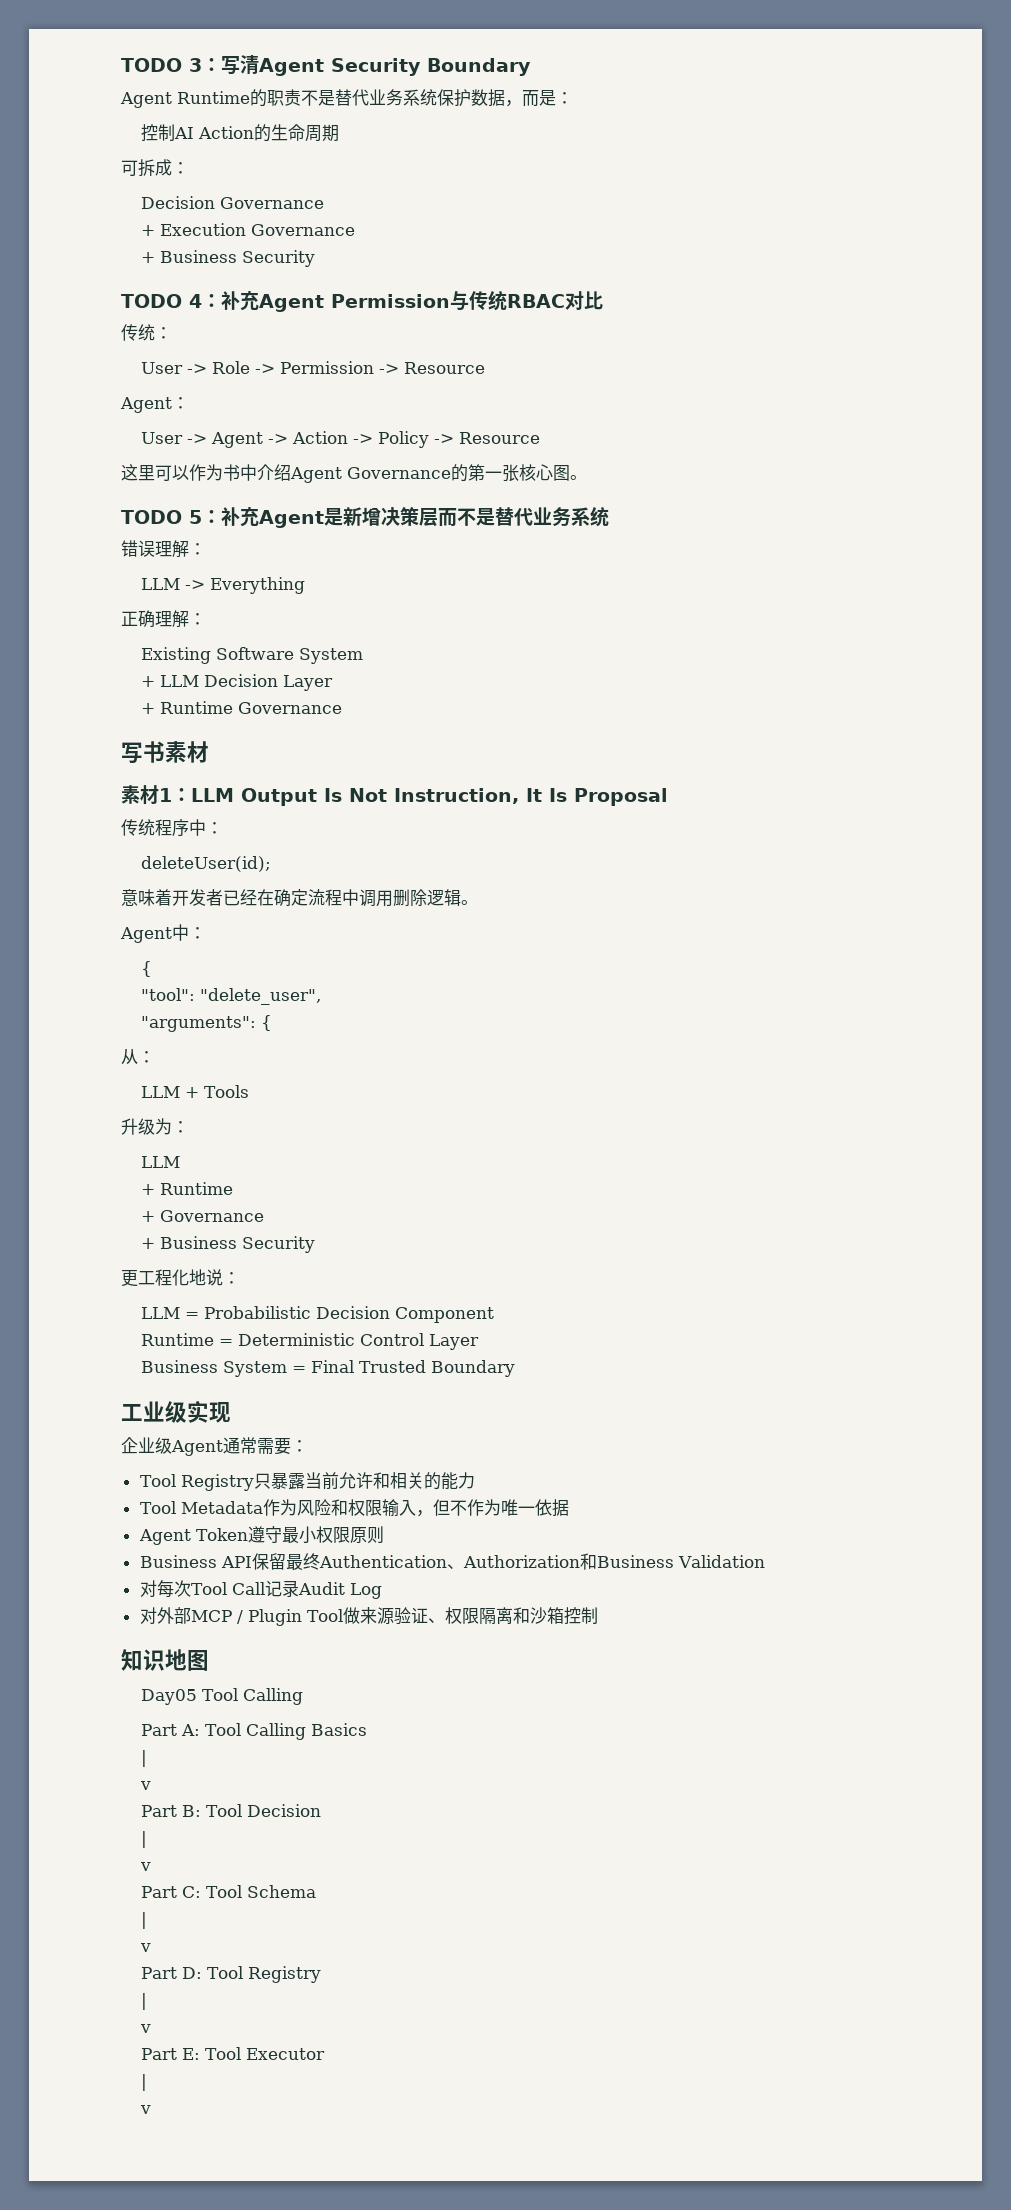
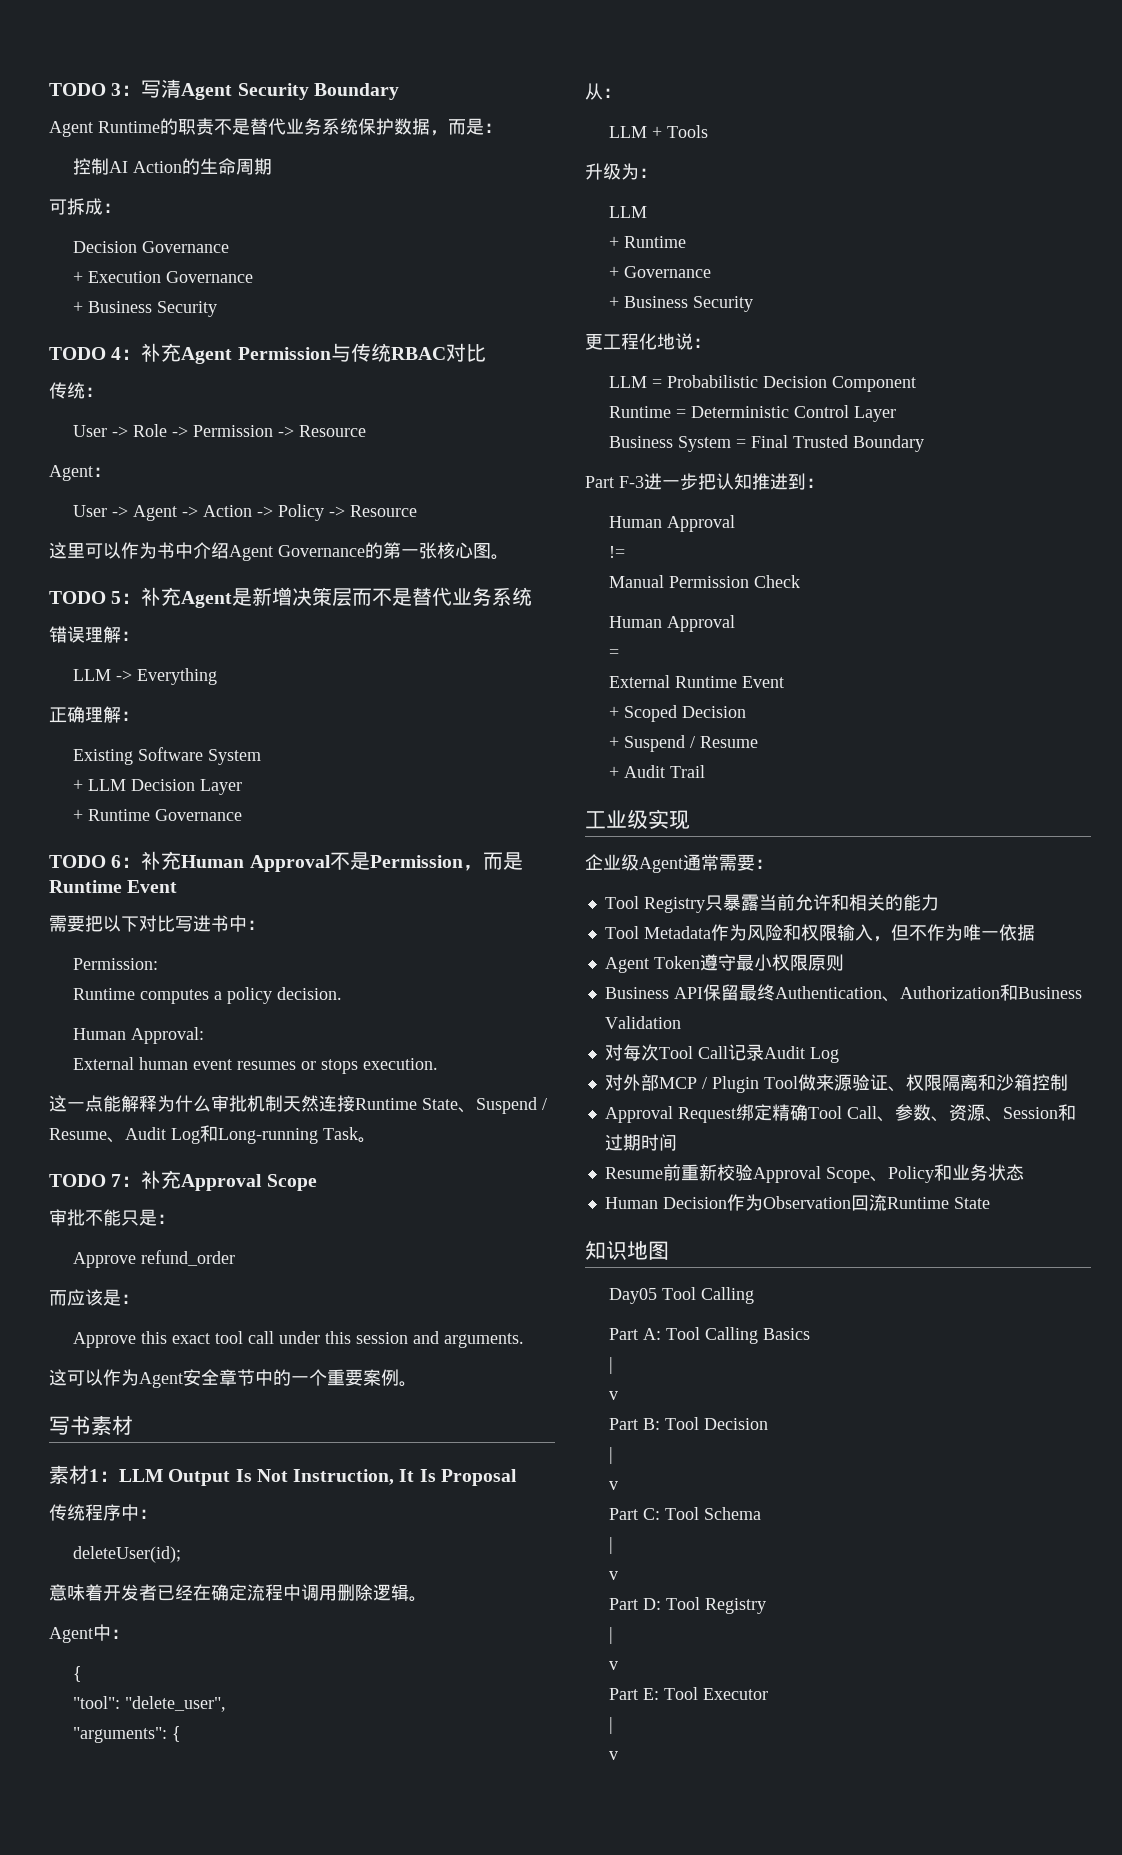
+ TODO 6：补充Human Approval不是Permission，而是Runtime Event
+ 需要把以下对比写进书中：
+ Permission:
+ Runtime computes a policy decision.
+ Human Approval:
+ External human event resumes or stops execution.
+ 这一点能解释为什么审批机制天然连接Runtime State、Suspend / Resume、Audit Log和Long-running Task。
+ TODO 7：补充Approval Scope
+ 审批不能只是：
+ Approve refund_order
+ 而应该是：
+ Approve this exact tool call under this session and arguments.
+ 这可以作为Agent安全章节中的一个重要案例。
+ Part F-3进一步把认知推进到：
+ Human Approval
+ !=
+ Manual Permission Check
+ Human Approval
+ =
+ External Runtime Event
+ + Scoped Decision
+ + Suspend / Resume
+ + Audit Trail
+ Approval Request绑定精确Tool Call、参数、资源、Session和过期时间
+ Resume前重新校验Approval Scope、Policy和业务状态
+ Human Decision作为Observation回流Runtime State

